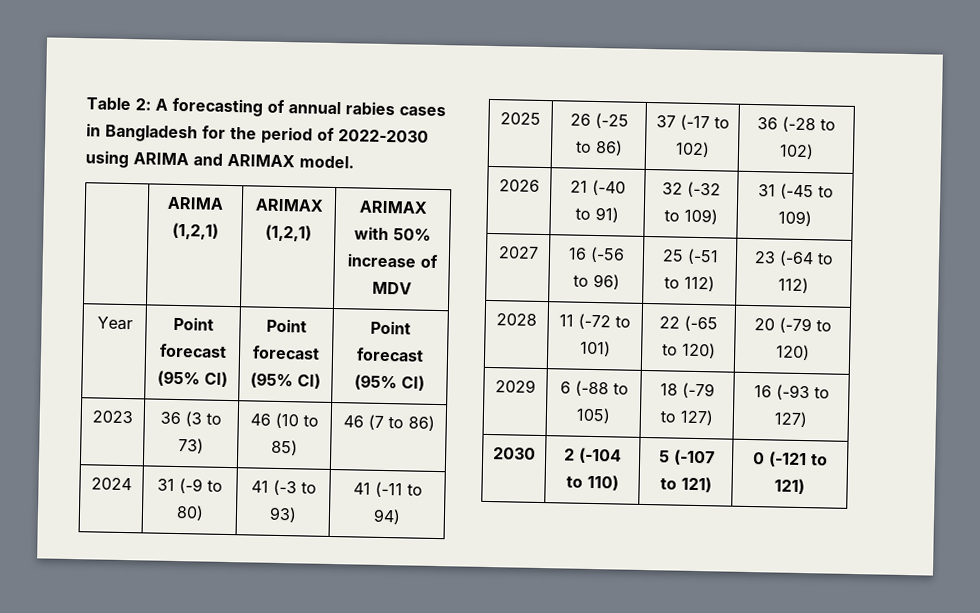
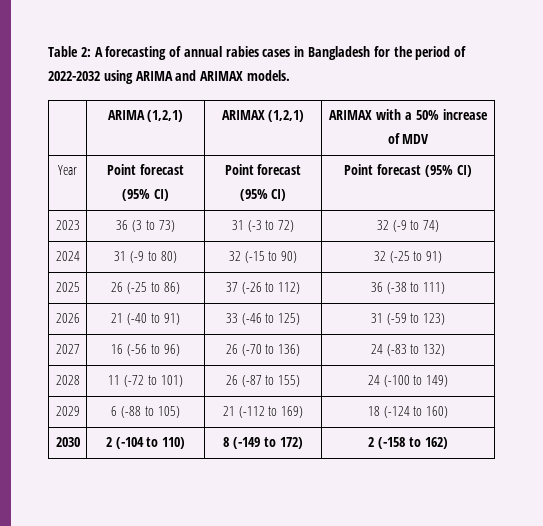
- Table 2: A forecasting of annual rabies cases in Bangladesh for the period of 2022-2030 using ARIMA and ARIMAX model.
+ Table 2: A forecasting of annual rabies cases in Bangladesh for the period of 2022-2032 using ARIMA and ARIMAX models.
- | ARIMA (1,2,1) | ARIMAX (1,2,1) | ARIMAX with 50% increase of MDV
+ | ARIMA (1,2,1) | ARIMAX (1,2,1) | ARIMAX with a 50% increase of MDV
- 2023 | 36 (3 to 73) | 46 (10 to 85) | 46 (7 to 86)
+ 2023 | 36 (3 to 73) | 31 (-3 to 72) | 32 (-9 to 74)
- 2024 | 31 (-9 to 80) | 41 (-3 to 93) | 41 (-11 to 94)
+ 2024 | 31 (-9 to 80) | 32 (-15 to 90) | 32 (-25 to 91)
- 2025 | 26 (-25 to 86) | 37 (-17 to 102) | 36 (-28 to 102)
+ 2025 | 26 (-25 to 86) | 37 (-26 to 112) | 36 (-38 to 111)
- 2026 | 21 (-40 to 91) | 32 (-32 to 109) | 31 (-45 to 109)
+ 2026 | 21 (-40 to 91) | 33 (-46 to 125) | 31 (-59 to 123)
- 2027 | 16 (-56 to 96) | 25 (-51 to 112) | 23 (-64 to 112)
+ 2027 | 16 (-56 to 96) | 26 (-70 to 136) | 24 (-83 to 132)
- 2028 | 11 (-72 to 101) | 22 (-65 to 120) | 20 (-79 to 120)
+ 2028 | 11 (-72 to 101) | 26 (-87 to 155) | 24 (-100 to 149)
- 2029 | 6 (-88 to 105) | 18 (-79 to 127) | 16 (-93 to 127)
+ 2029 | 6 (-88 to 105) | 21 (-112 to 169) | 18 (-124 to 160)
- 2030 | 2 (-104 to 110) | 5 (-107 to 121) | 0 (-121 to 121)
+ 2030 | 2 (-104 to 110) | 8 (-149 to 172) | 2 (-158 to 162)

